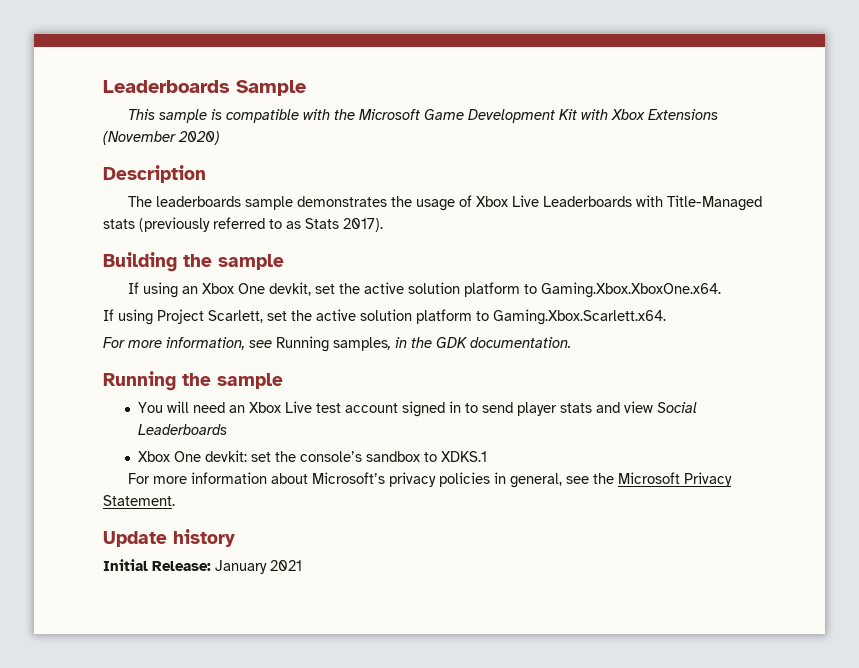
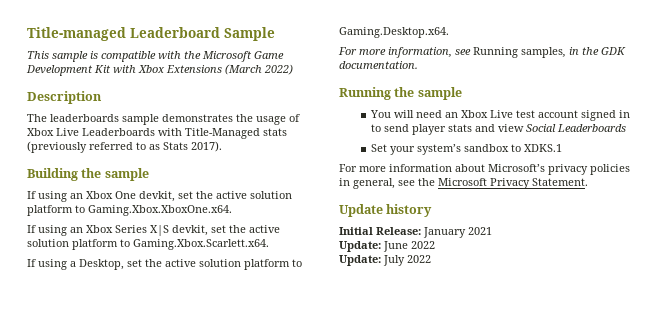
- Leaderboards Sample
+ Title-managed Leaderboard Sample
- This sample is compatible with the Microsoft Game Development Kit with Xbox Extensions (November 2020)
+ This sample is compatible with the Microsoft Game Development Kit with Xbox Extensions (March 2022)
- If using Project Scarlett, set the active solution platform to Gaming.Xbox.Scarlett.x64.
+ If using an Xbox Series X|S devkit, set the active solution platform to Gaming.Xbox.Scarlett.x64.
+ If using a Desktop, set the active solution platform to Gaming.Desktop.x64.
- Xbox One devkit: set the console’s sandbox to XDKS.1
+ Set your system’s sandbox to XDKS.1
+ Update: June 2022
+ Update: July 2022

